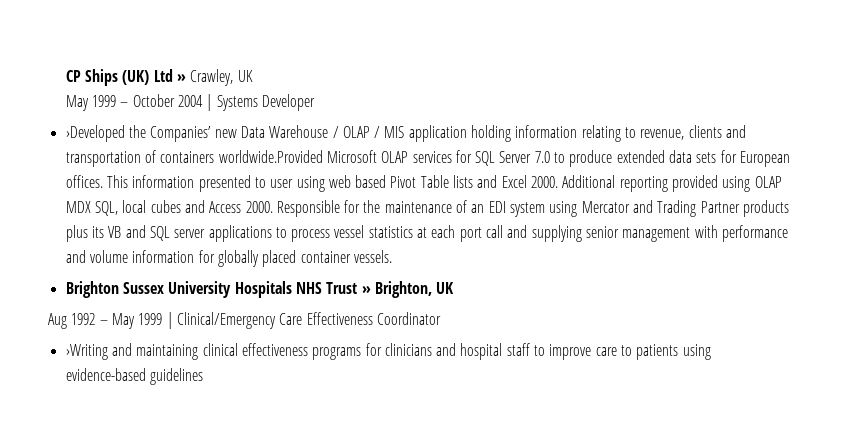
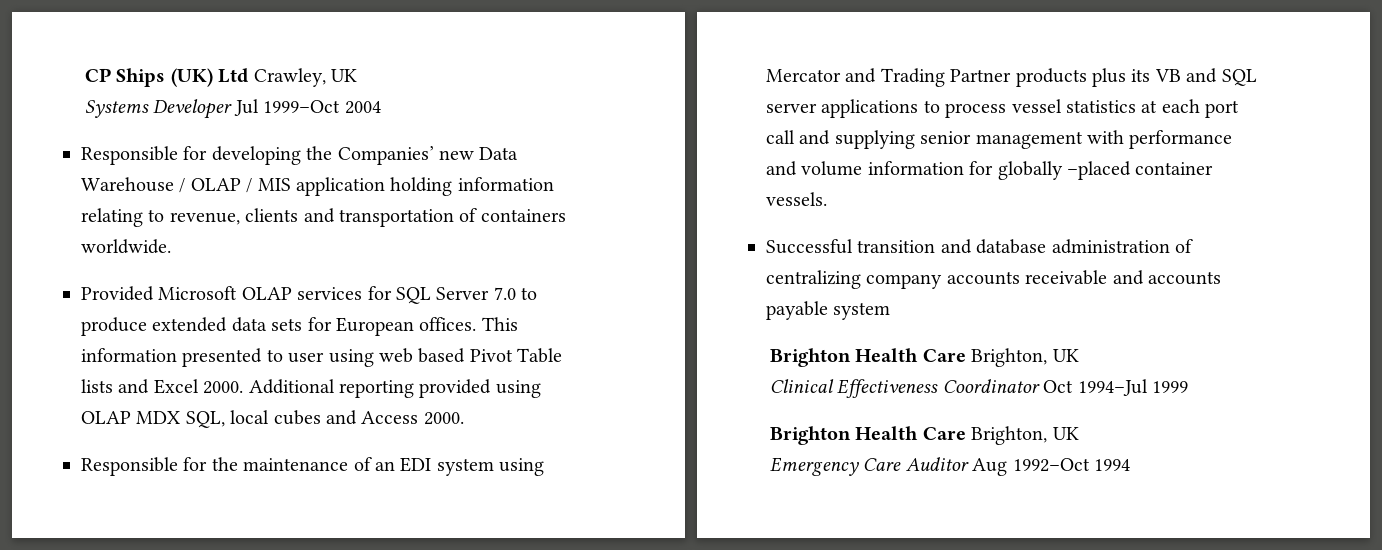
- CP Ships (UK) Ltd » Crawley, UK
+ CP Ships (UK) Ltd Crawley, UK
- May 1999 – October 2004 | Systems Developer
- ›Developed the Companies’ new Data Warehouse / OLAP / MIS application holding information relating to revenue, clients and transportation of containers worldwide.Provided Microsoft OLAP services for SQL Server 7.0 to produce extended data sets for European offices.
+ Systems Developer Jul 1999–Oct 2004
+ Responsible for developing the Companies’ new Data Warehouse / OLAP / MIS application holding information relating to revenue, clients and transportation of containers worldwide.
+ Provided Microsoft OLAP services for SQL Server 7.0 to produce extended data sets for European offices.
- Additional reporting provided using OLAP MDX SQL, local cubes and Access 2000. Responsible for the maintenance of an EDI system using Mercator and Trading Partner products plus its VB and SQL server applications to process vessel statistics at each port call and supplying senior management with performance and volume information for globally placed container vessels.
+ Additional reporting provided using OLAP MDX SQL, local cubes and Access 2000.
+ Responsible for the maintenance of an EDI system using Mercator and Trading Partner products plus its VB and SQL server applications to process vessel statistics at each port call and supplying senior management with performance and volume information for globally –placed container vessels.
- Brighton Sussex University Hospitals NHS Trust » Brighton, UK
- Aug 1992 – May 1999 | Clinical/Emergency Care Effectiveness Coordinator
- ›Writing and maintaining clinical effectiveness programs for clinicians and hospital staff to improve care to patients using evidence-based guidelines
+ Successful transition and database administration of centralizing company accounts receivable and accounts payable system
+ Brighton Health Care Brighton, UK
+ Clinical Effectiveness Coordinator Oct 1994–Jul 1999
+ Brighton Health Care Brighton, UK
+ Emergency Care Auditor Aug 1992–Oct 1994

